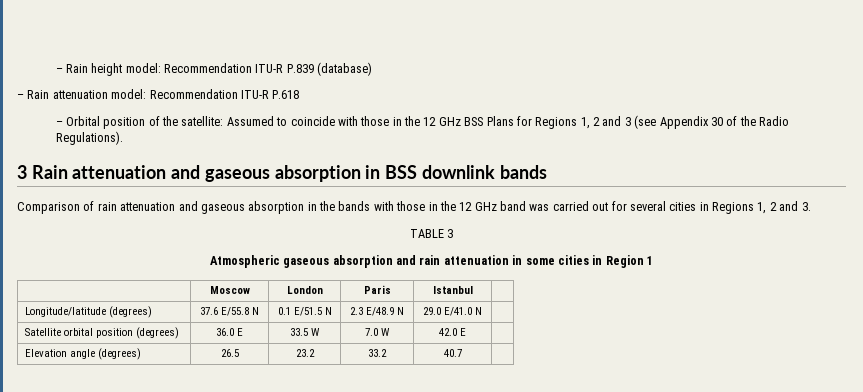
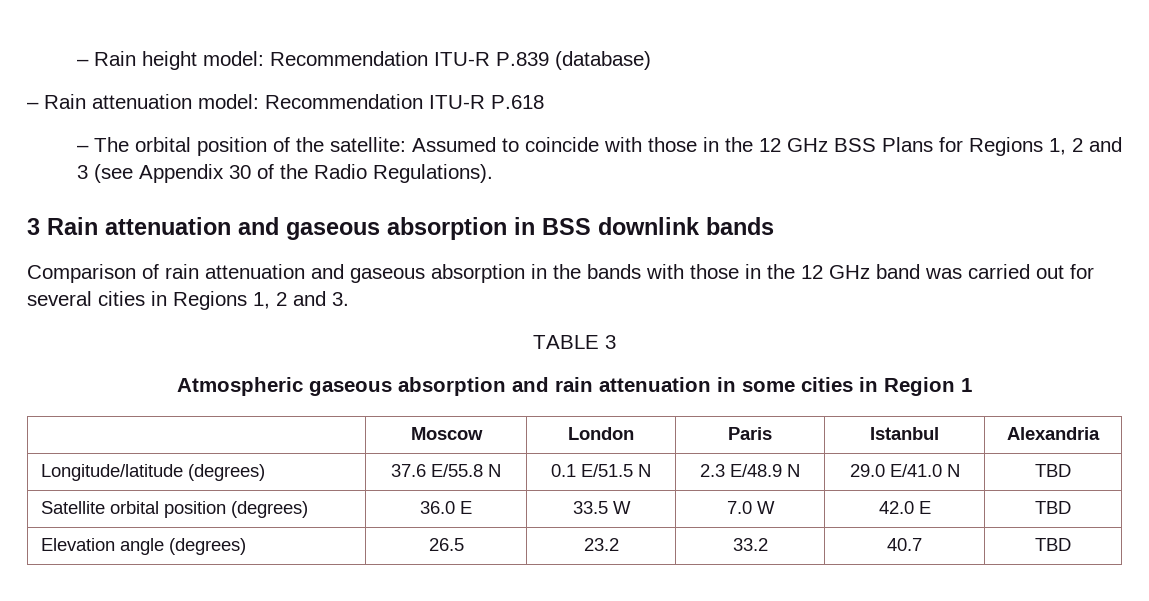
- – Orbital position of the satellite: Assumed to coincide with those in the 12 GHz BSS Plans for Regions 1, 2 and 3 (see Appendix 30 of the Radio Regulations).
+ – The orbital position of the satellite: Assumed to coincide with those in the 12 GHz BSS Plans for Regions 1, 2 and 3 (see Appendix 30 of the Radio Regulations).
- | Moscow | London | Paris | Istanbul |
+ | Moscow | London | Paris | Istanbul | Alexandria
- Longitude/latitude (degrees) | 37.6 E/55.8 N | 0.1 E/51.5 N | 2.3 E/48.9 N | 29.0 E/41.0 N |
+ Longitude/latitude (degrees) | 37.6 E/55.8 N | 0.1 E/51.5 N | 2.3 E/48.9 N | 29.0 E/41.0 N | TBD
- Satellite orbital position (degrees) | 36.0 E | 33.5 W | 7.0 W | 42.0 E |
+ Satellite orbital position (degrees) | 36.0 E | 33.5 W | 7.0 W | 42.0 E | TBD
- Elevation angle (degrees) | 26.5 | 23.2 | 33.2 | 40.7 |
+ Elevation angle (degrees) | 26.5 | 23.2 | 33.2 | 40.7 | TBD

